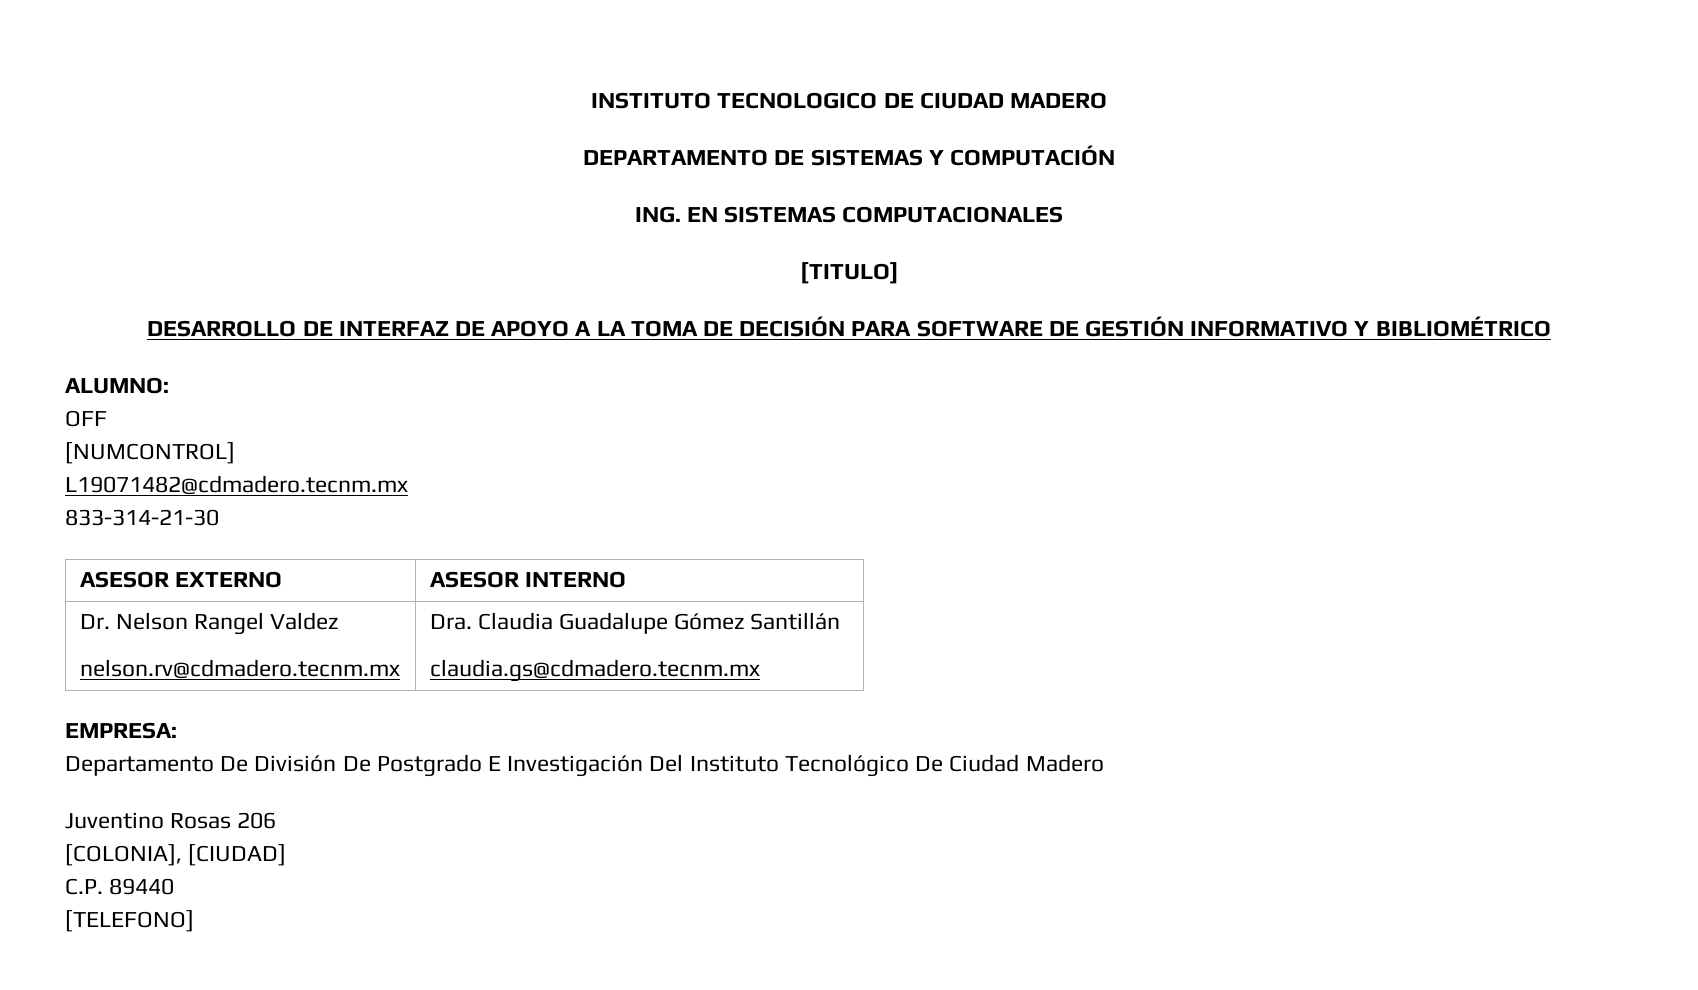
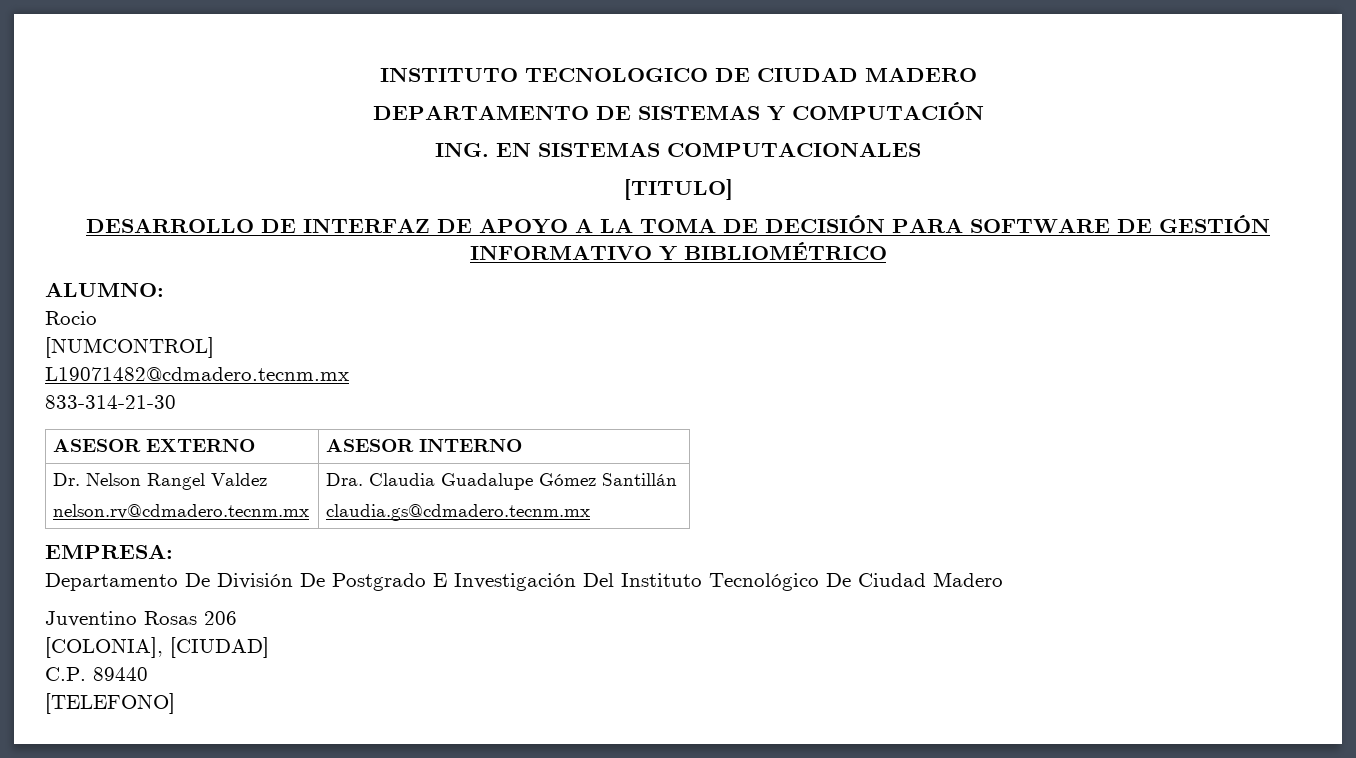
- OFF
+ Rocio

